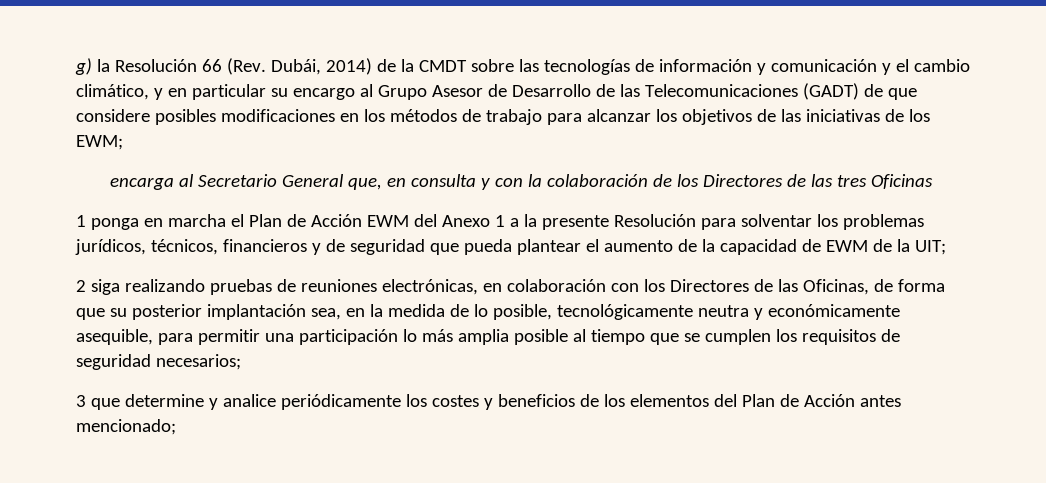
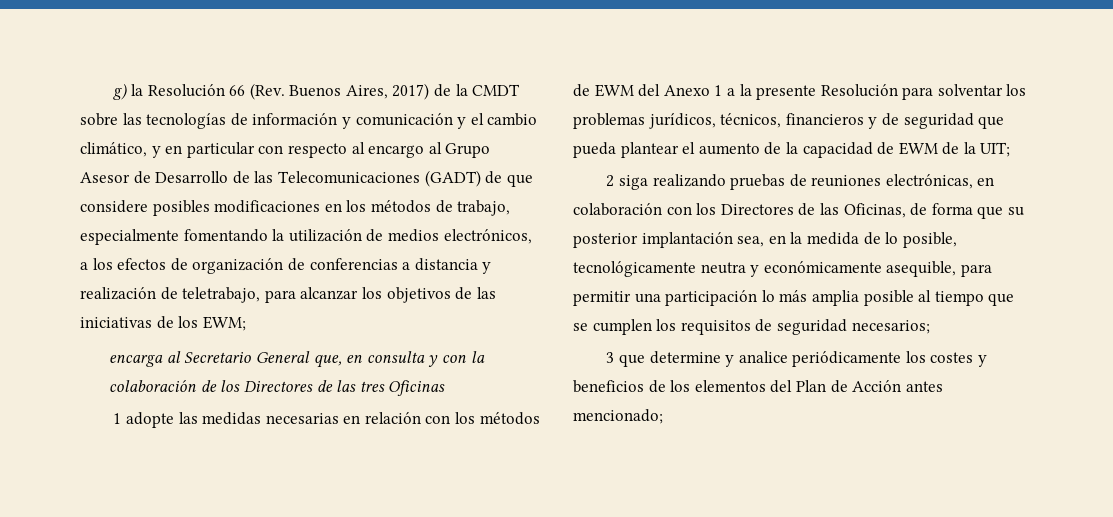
- g) la Resolución 66 (Rev. Dubái, 2014) de la CMDT sobre las tecnologías de información y comunicación y el cambio climático, y en particular su encargo al Grupo Asesor de Desarrollo de las Telecomunicaciones (GADT) de que considere posibles modificaciones en los métodos de trabajo para alcanzar los objetivos de las iniciativas de los EWM;
+ g) la Resolución 66 (Rev. Buenos Aires, 2017) de la CMDT sobre las tecnologías de información y comunicación y el cambio climático, y en particular con respecto al encargo al Grupo Asesor de Desarrollo de las Telecomunicaciones (GADT) de que considere posibles modificaciones en los métodos de trabajo, especialmente fomentando la utilización de medios electrónicos, a los efectos de organización de conferencias a distancia y realización de teletrabajo, para alcanzar los objetivos de las iniciativas de los EWM;
- 1 ponga en marcha el Plan de Acción EWM del Anexo 1 a la presente Resolución para solventar los problemas jurídicos, técnicos, financieros y de seguridad que pueda plantear el aumento de la capacidad de EWM de la UIT;
+ 1 adopte las medidas necesarias en relación con los métodos de EWM del Anexo 1 a la presente Resolución para solventar los problemas jurídicos, técnicos, financieros y de seguridad que pueda plantear el aumento de la capacidad de EWM de la UIT;

